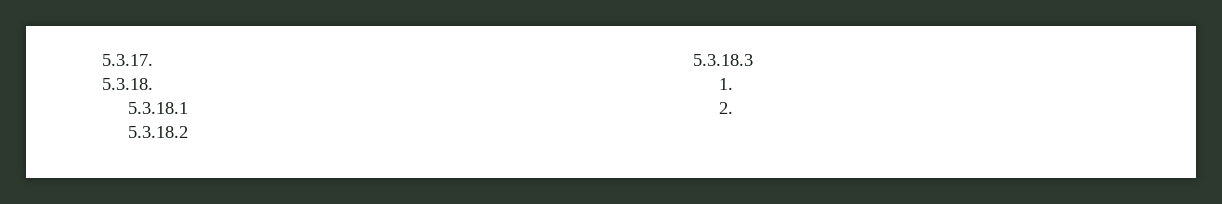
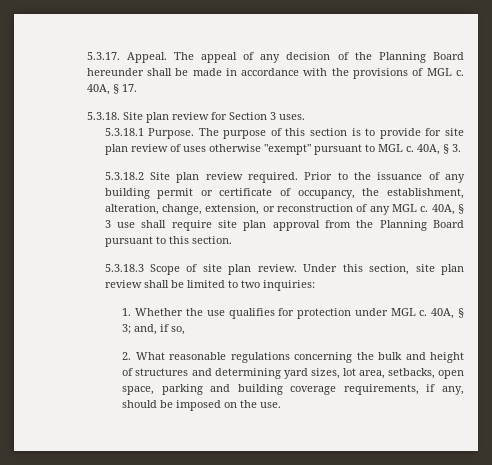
- 5.3.17.
- 5.3.18.
- 5.3.18.1
- 5.3.18.2
- 5.3.18.3
- 1.
- 2.
+ 5.3.17. Appeal. The appeal of any decision of the Planning Board hereunder shall be made in accordance with the provisions of MGL c. 40A, § 17.
+ 5.3.18. Site plan review for Section 3 uses.
+ 5.3.18.1 Purpose. The purpose of this section is to provide for site plan review of uses otherwise "exempt" pursuant to MGL c. 40A, § 3.
+ 5.3.18.2 Site plan review required. Prior to the issuance of any building permit or certificate of occupancy, the establishment, alteration, change, extension, or reconstruction of any MGL c. 40A, § 3 use shall require site plan approval from the Planning Board pursuant to this section.
+ 5.3.18.3 Scope of site plan review. Under this section, site plan review shall be limited to two inquiries:
+ 1. Whether the use qualifies for protection under MGL c. 40A, § 3; and, if so,
+ 2. What reasonable regulations concerning the bulk and height of structures and determining yard sizes, lot area, setbacks, open space, parking and building coverage requirements, if any, should be imposed on the use.

